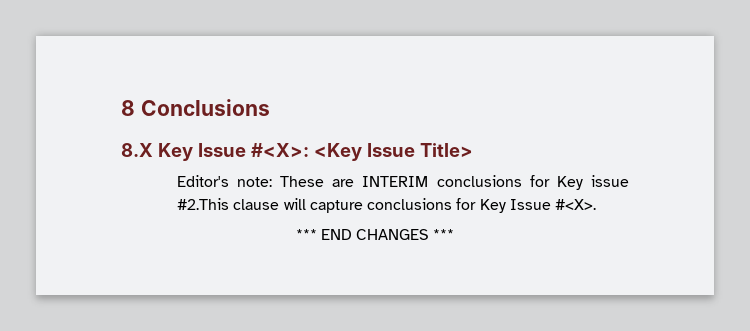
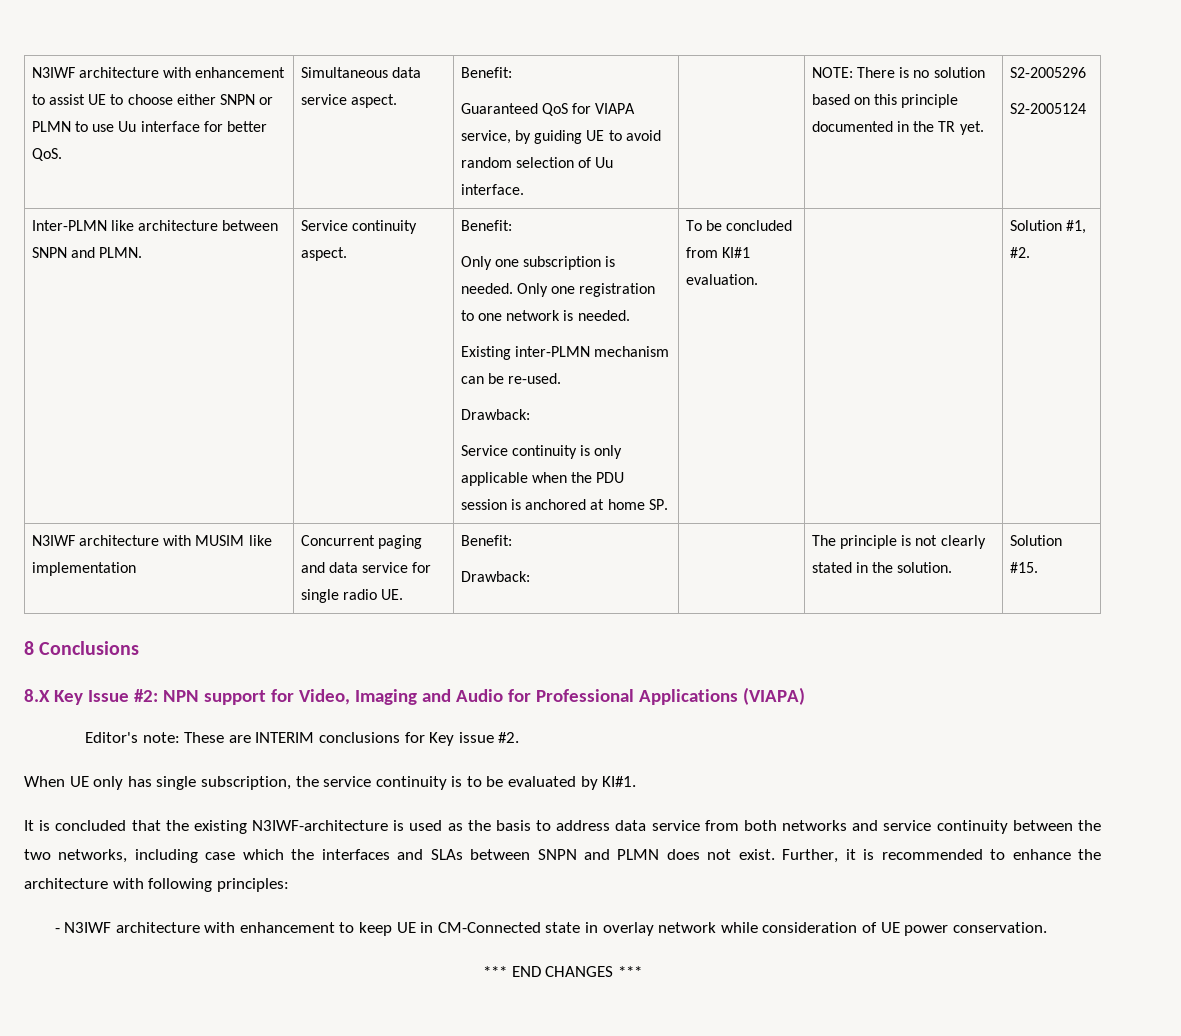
+ N3IWF architecture with enhancement to assist UE to choose either SNPN or PLMN to use Uu interface for better QoS. | Simultaneous data service aspect. | Benefit:
+ Guaranteed QoS for VIAPA service, by guiding UE to avoid random selection of Uu interface. | | NOTE: There is no solution based on this principle documented in the TR yet. | S2-2005296
+ S2-2005124
+ Inter-PLMN like architecture between SNPN and PLMN. | Service continuity aspect. | Benefit:
+ Only one subscription is needed. Only one registration to one network is needed.
+ Existing inter-PLMN mechanism can be re-used.
+ Drawback:
+ Service continuity is only applicable when the PDU session is anchored at home SP. | To be concluded from KI#1 evaluation. | | Solution #1, #2.
+ N3IWF architecture with MUSIM like implementation | Concurrent paging and data service for single radio UE. | Benefit:
+ Drawback: | | The principle is not clearly stated in the solution. | Solution #15.
- 8.X Key Issue #<X>: <Key Issue Title>
+ 8.X Key Issue #2: NPN support for Video, Imaging and Audio for Professional Applications (VIAPA)
- Editor's note: These are INTERIM conclusions for Key issue #2.This clause will capture conclusions for Key Issue #<X>.
+ Editor's note: These are INTERIM conclusions for Key issue #2.
+ When UE only has single subscription, the service continuity is to be evaluated by KI#1.
+ It is concluded that the existing N3IWF-architecture is used as the basis to address data service from both networks and service continuity between the two networks, including case which the interfaces and SLAs between SNPN and PLMN does not exist. Further, it is recommended to enhance the architecture with following principles:
+ - N3IWF architecture with enhancement to keep UE in CM-Connected state in overlay network while consideration of UE power conservation.

